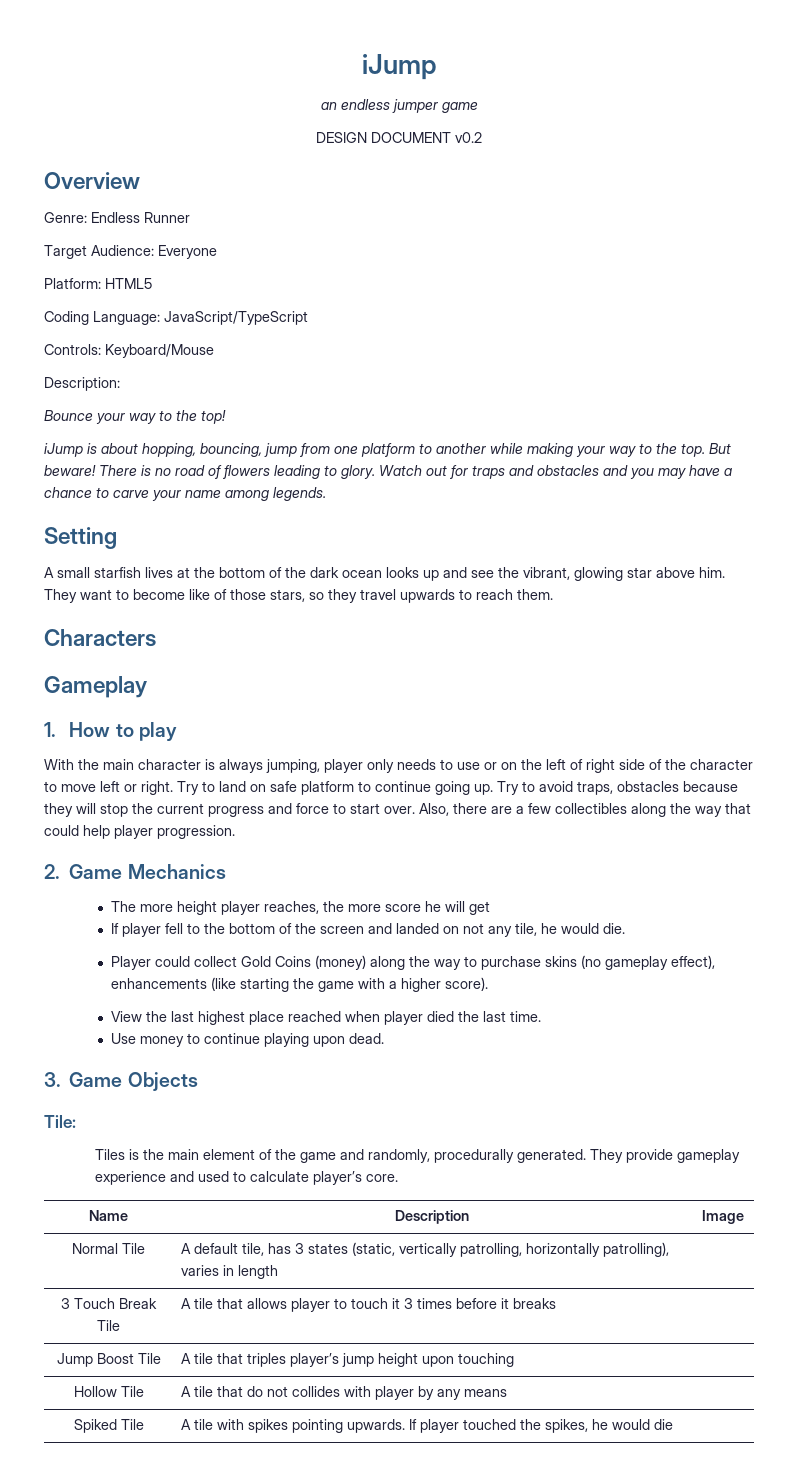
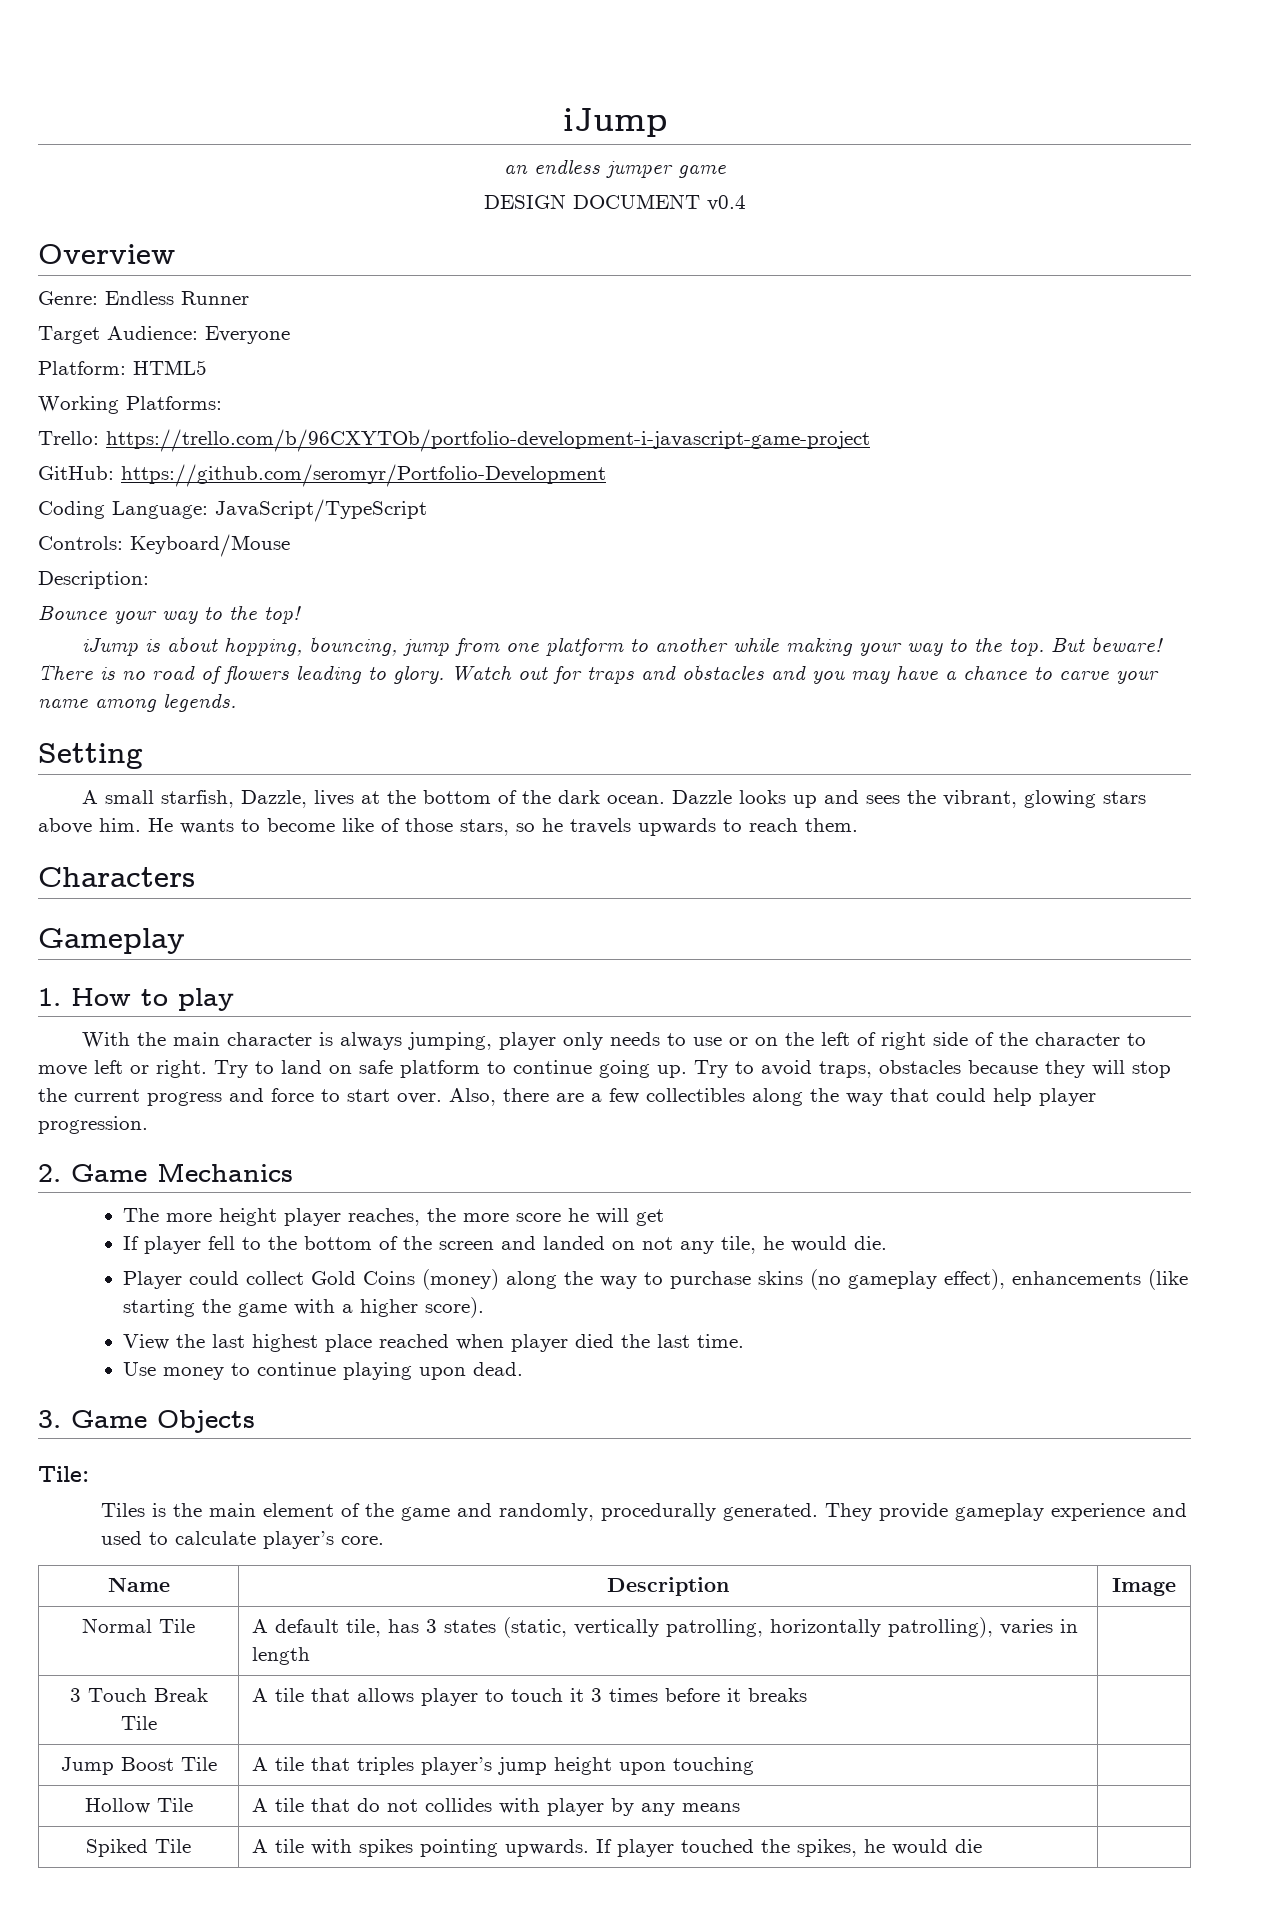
- DESIGN DOCUMENT v0.2
+ DESIGN DOCUMENT v0.4
+ Working Platforms:
+ Trello: https://trello.com/b/96CXYTOb/portfolio-development-i-javascript-game-project
+ GitHub: https://github.com/seromyr/Portfolio-Development
- A small starfish lives at the bottom of the dark ocean looks up and see the vibrant, glowing star above him.
+ A small starfish, Dazzle, lives at the bottom of the dark ocean. Dazzle looks up and sees the vibrant, glowing stars above him.
- They want to become like of those stars, so they travel upwards to reach them.
+ He wants to become like of those stars, so he travels upwards to reach them.

